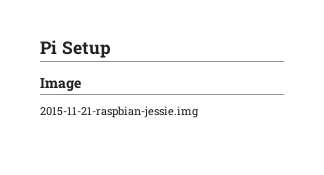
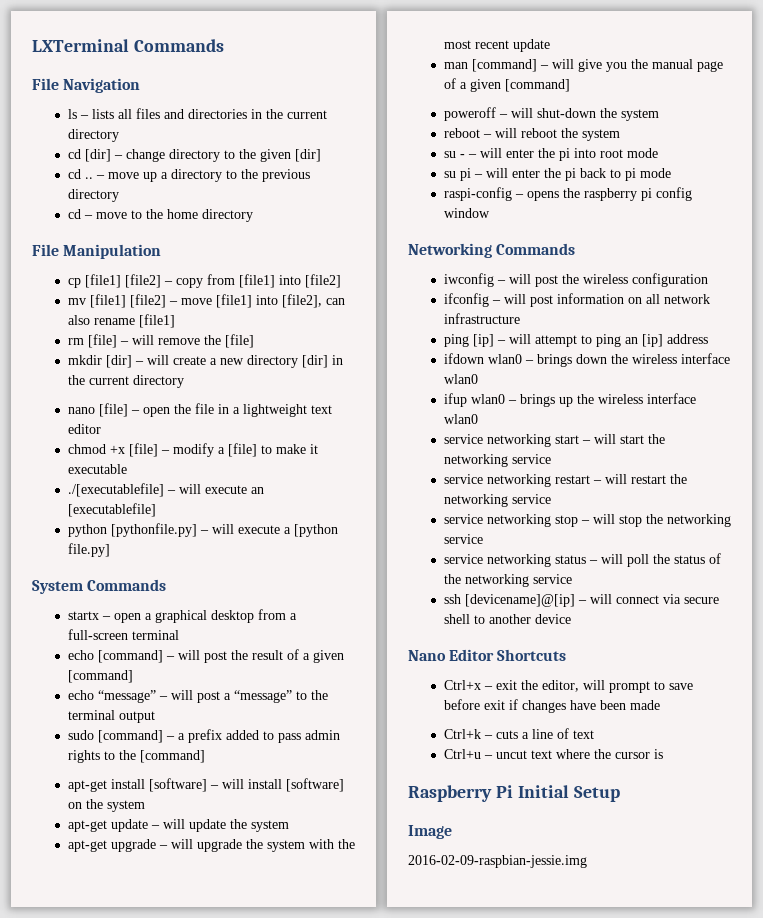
- Pi Setup
+ LXTerminal Commands
+ File Navigation
+ ls – lists all files and directories in the current directory
+ cd [dir] – change directory to the given [dir]
+ cd .. – move up a directory to the previous directory
+ cd – move to the home directory
+ File Manipulation
+ cp [file1] [file2] – copy from [file1] into [file2]
+ mv [file1] [file2] – move [file1] into [file2], can also rename [file1]
+ rm [file] – will remove the [file]
+ mkdir [dir] – will create a new directory [dir] in the current directory
+ nano [file] – open the file in a lightweight text editor
+ chmod +x [file] – modify a [file] to make it executable
+ ./[executablefile] – will execute an [executablefile]
+ python [pythonfile.py] – will execute a [python file.py]
+ System Commands
+ startx – open a graphical desktop from a full-screen terminal
+ echo [command] – will post the result of a given [command]
+ echo “message” – will post a “message” to the terminal output
+ sudo [command] – a prefix added to pass admin rights to the [command]
+ apt-get install [software] – will install [software] on the system
+ apt-get update – will update the system
+ apt-get upgrade – will upgrade the system with the most recent update
+ man [command] – will give you the manual page of a given [command]
+ poweroff – will shut-down the system
+ reboot – will reboot the system
+ su - – will enter the pi into root mode
+ su pi – will enter the pi back to pi mode
+ raspi-config – opens the raspberry pi config window
+ Networking Commands
+ iwconfig – will post the wireless configuration
+ ifconfig – will post information on all network infrastructure
+ ping [ip] – will attempt to ping an [ip] address
+ ifdown wlan0 – brings down the wireless interface wlan0
+ ifup wlan0 – brings up the wireless interface wlan0
+ service networking start – will start the networking service
+ service networking restart – will restart the networking service
+ service networking stop – will stop the networking service
+ service networking status – will poll the status of the networking service
+ ssh [devicename]@[ip] – will connect via secure shell to another device
+ Nano Editor Shortcuts
+ Ctrl+x – exit the editor, will prompt to save before exit if changes have been made
+ Ctrl+k – cuts a line of text
+ Ctrl+u – uncut text where the cursor is
+ Raspberry Pi Initial Setup
- 2015-11-21-raspbian-jessie.img
+ 2016-02-09-raspbian-jessie.img

